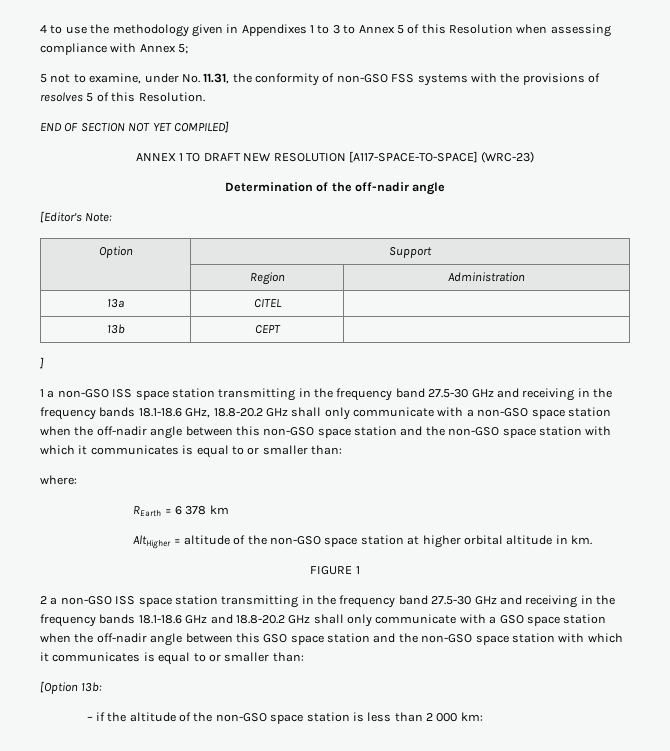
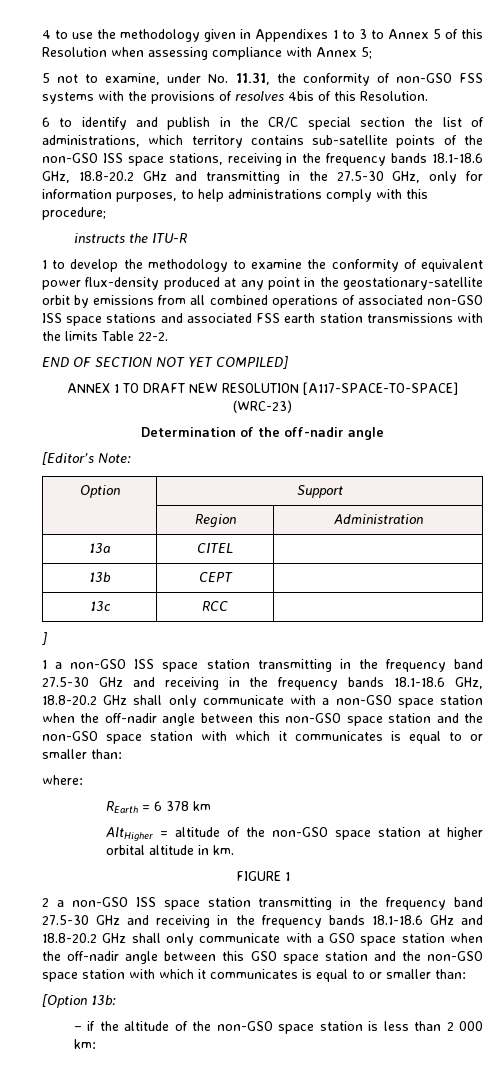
- 5 not to examine, under No. 11.31, the conformity of non-GSO FSS systems with the provisions of resolves 5 of this Resolution.
+ 5 not to examine, under No. 11.31, the conformity of non-GSO FSS systems with the provisions of resolves 4bis of this Resolution.
+ 6 to identify and publish in the CR/C special section the list of administrations, which territory contains sub-satellite points of the non-GSO ISS space stations, receiving in the frequency bands 18.1-18.6 GHz, 18.8-20.2 GHz and transmitting in the 27.5-30 GHz, only for information purposes, to help administrations comply with this procedure;
+ instructs the ITU-R
+ 1 to develop the methodology to examine the conformity of equivalent power flux-density produced at any point in the geostationary-satellite orbit by emissions from all combined operations of associated non-GSO ISS space stations and associated FSS earth station transmissions with the limits Table 22-2.
+ 13c | RCC |

